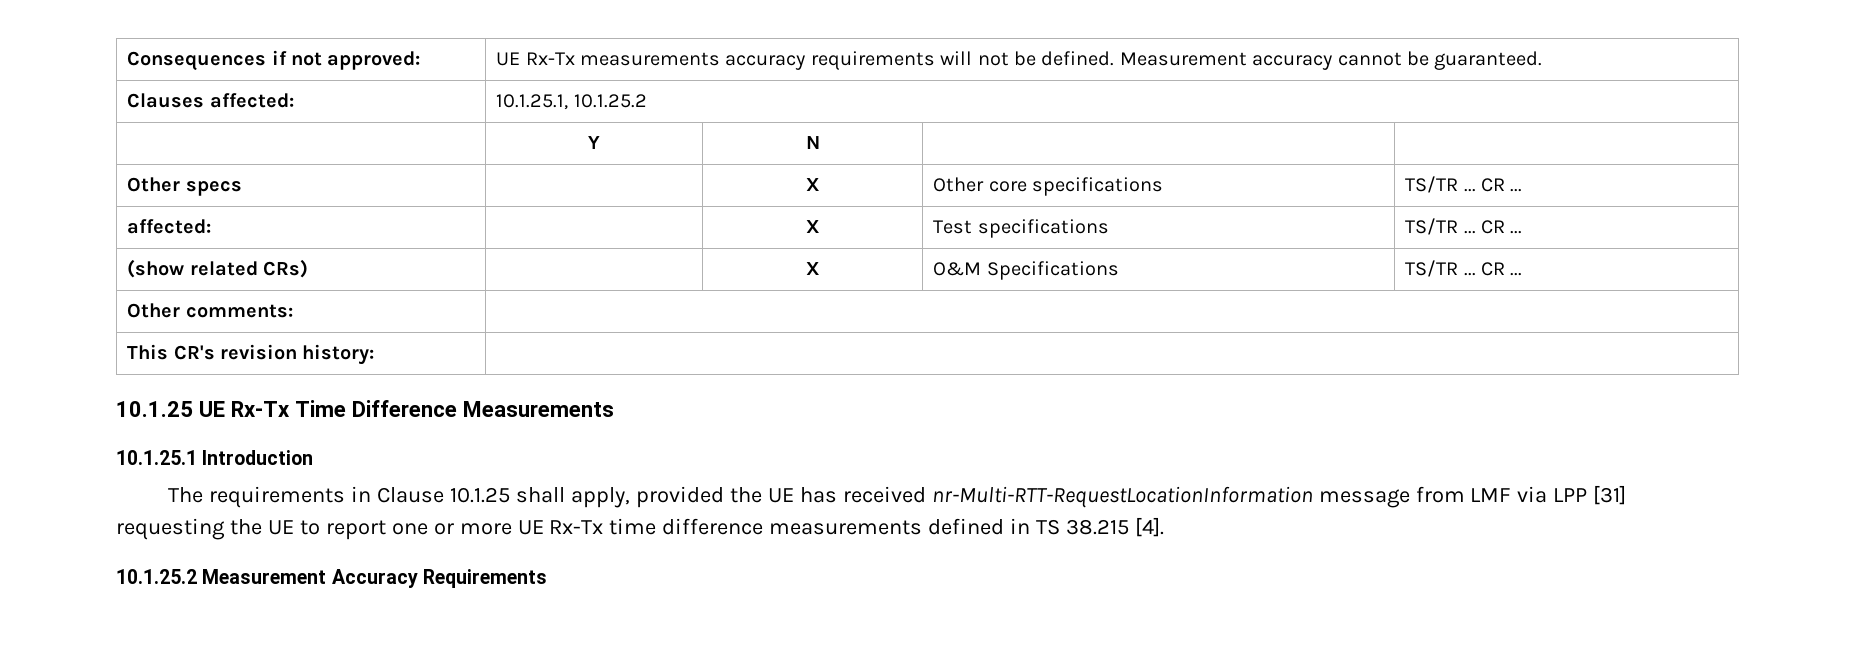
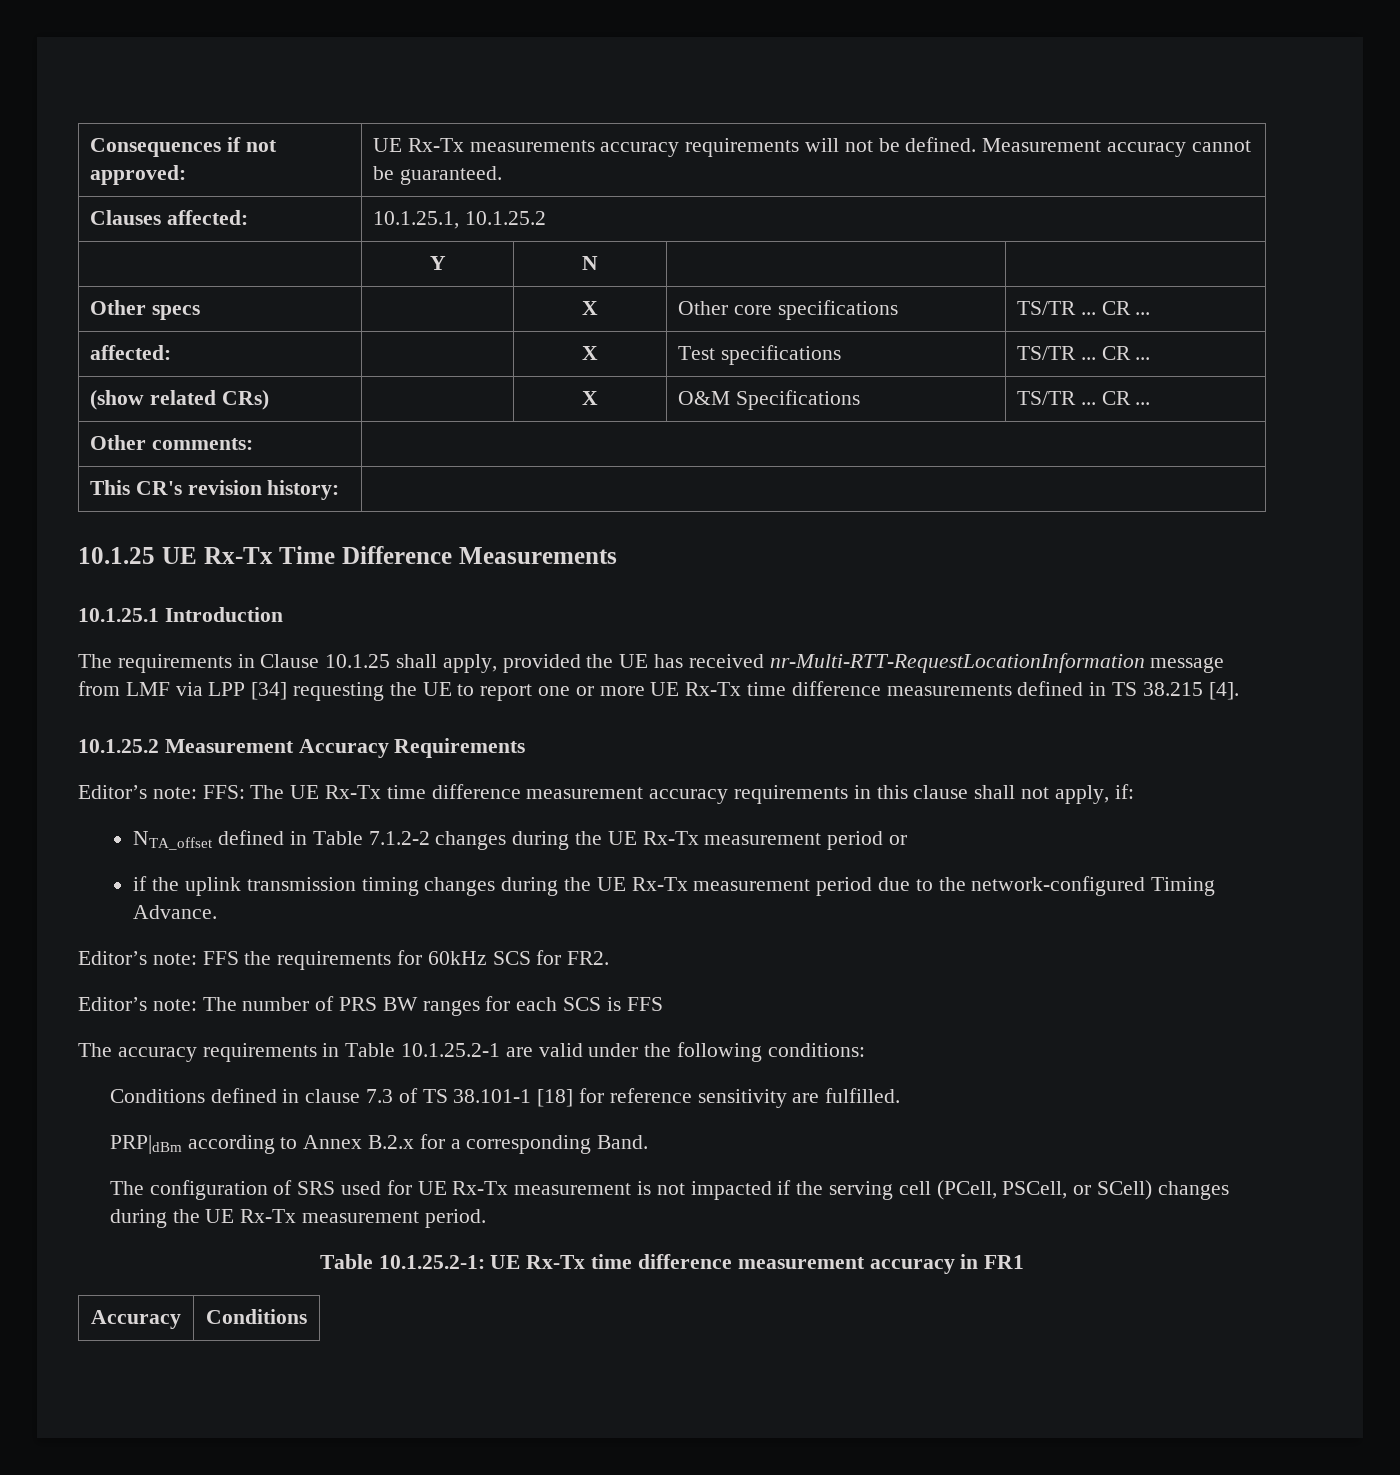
- The requirements in Clause 10.1.25 shall apply, provided the UE has received nr-Multi-RTT-RequestLocationInformation message from LMF via LPP [31] requesting the UE to report one or more UE Rx-Tx time difference measurements defined in TS 38.215 [4].
+ The requirements in Clause 10.1.25 shall apply, provided the UE has received nr-Multi-RTT-RequestLocationInformation message from LMF via LPP [34] requesting the UE to report one or more UE Rx-Tx time difference measurements defined in TS 38.215 [4].
+ Editor’s note: FFS: The UE Rx-Tx time difference measurement accuracy requirements in this clause shall not apply, if:
+ NTA_offset defined in Table 7.1.2-2 changes during the UE Rx-Tx measurement period or
+ if the uplink transmission timing changes during the UE Rx-Tx measurement period due to the network-configured Timing Advance.
+ Editor’s note: FFS the requirements for 60kHz SCS for FR2.
+ Editor’s note: The number of PRS BW ranges for each SCS is FFS
+ The accuracy requirements in Table 10.1.25.2-1 are valid under the following conditions:
+ Conditions defined in clause 7.3 of TS 38.101-1 [18] for reference sensitivity are fulfilled.
+ PRP|dBm according to Annex B.2.x for a corresponding Band.
+ The configuration of SRS used for UE Rx-Tx measurement is not impacted if the serving cell (PCell, PSCell, or SCell) changes during the UE Rx-Tx measurement period.
+ Table 10.1.25.2-1: UE Rx-Tx time difference measurement accuracy in FR1
+ Accuracy | Conditions

